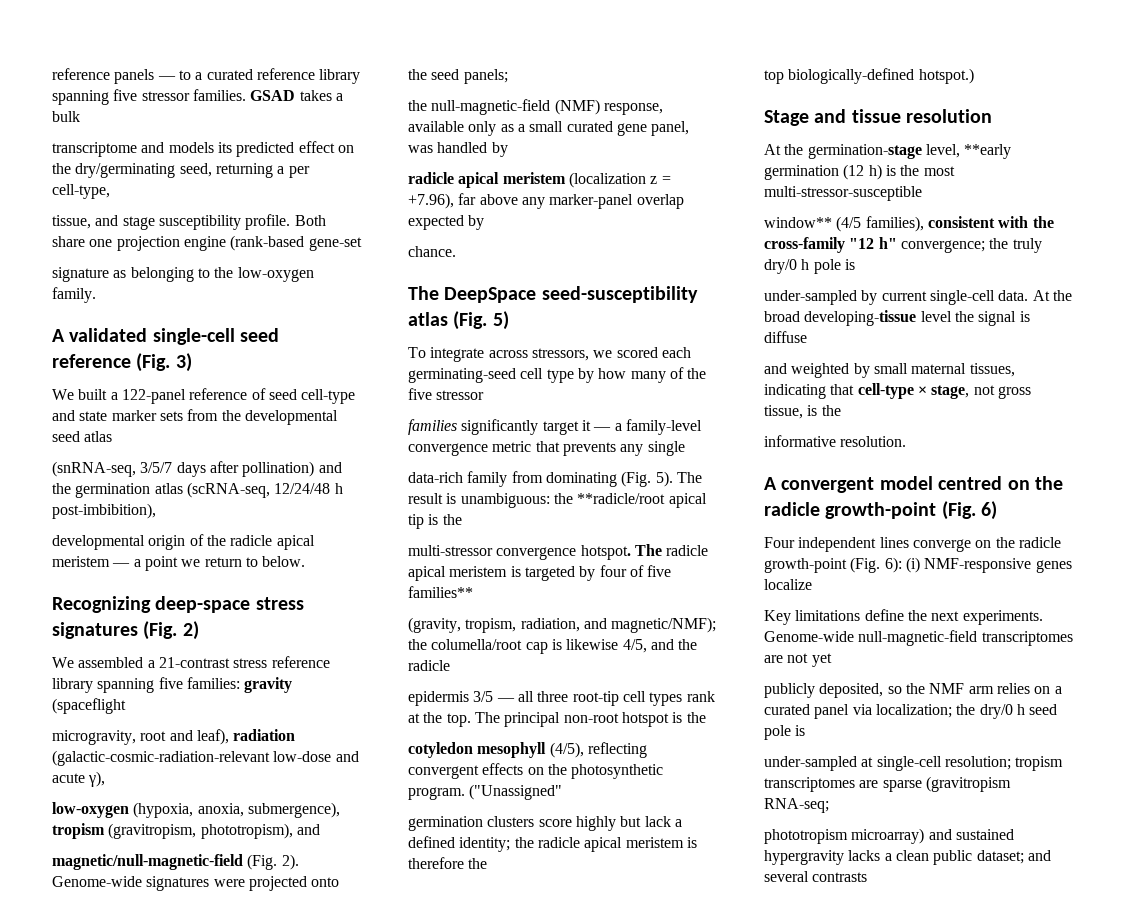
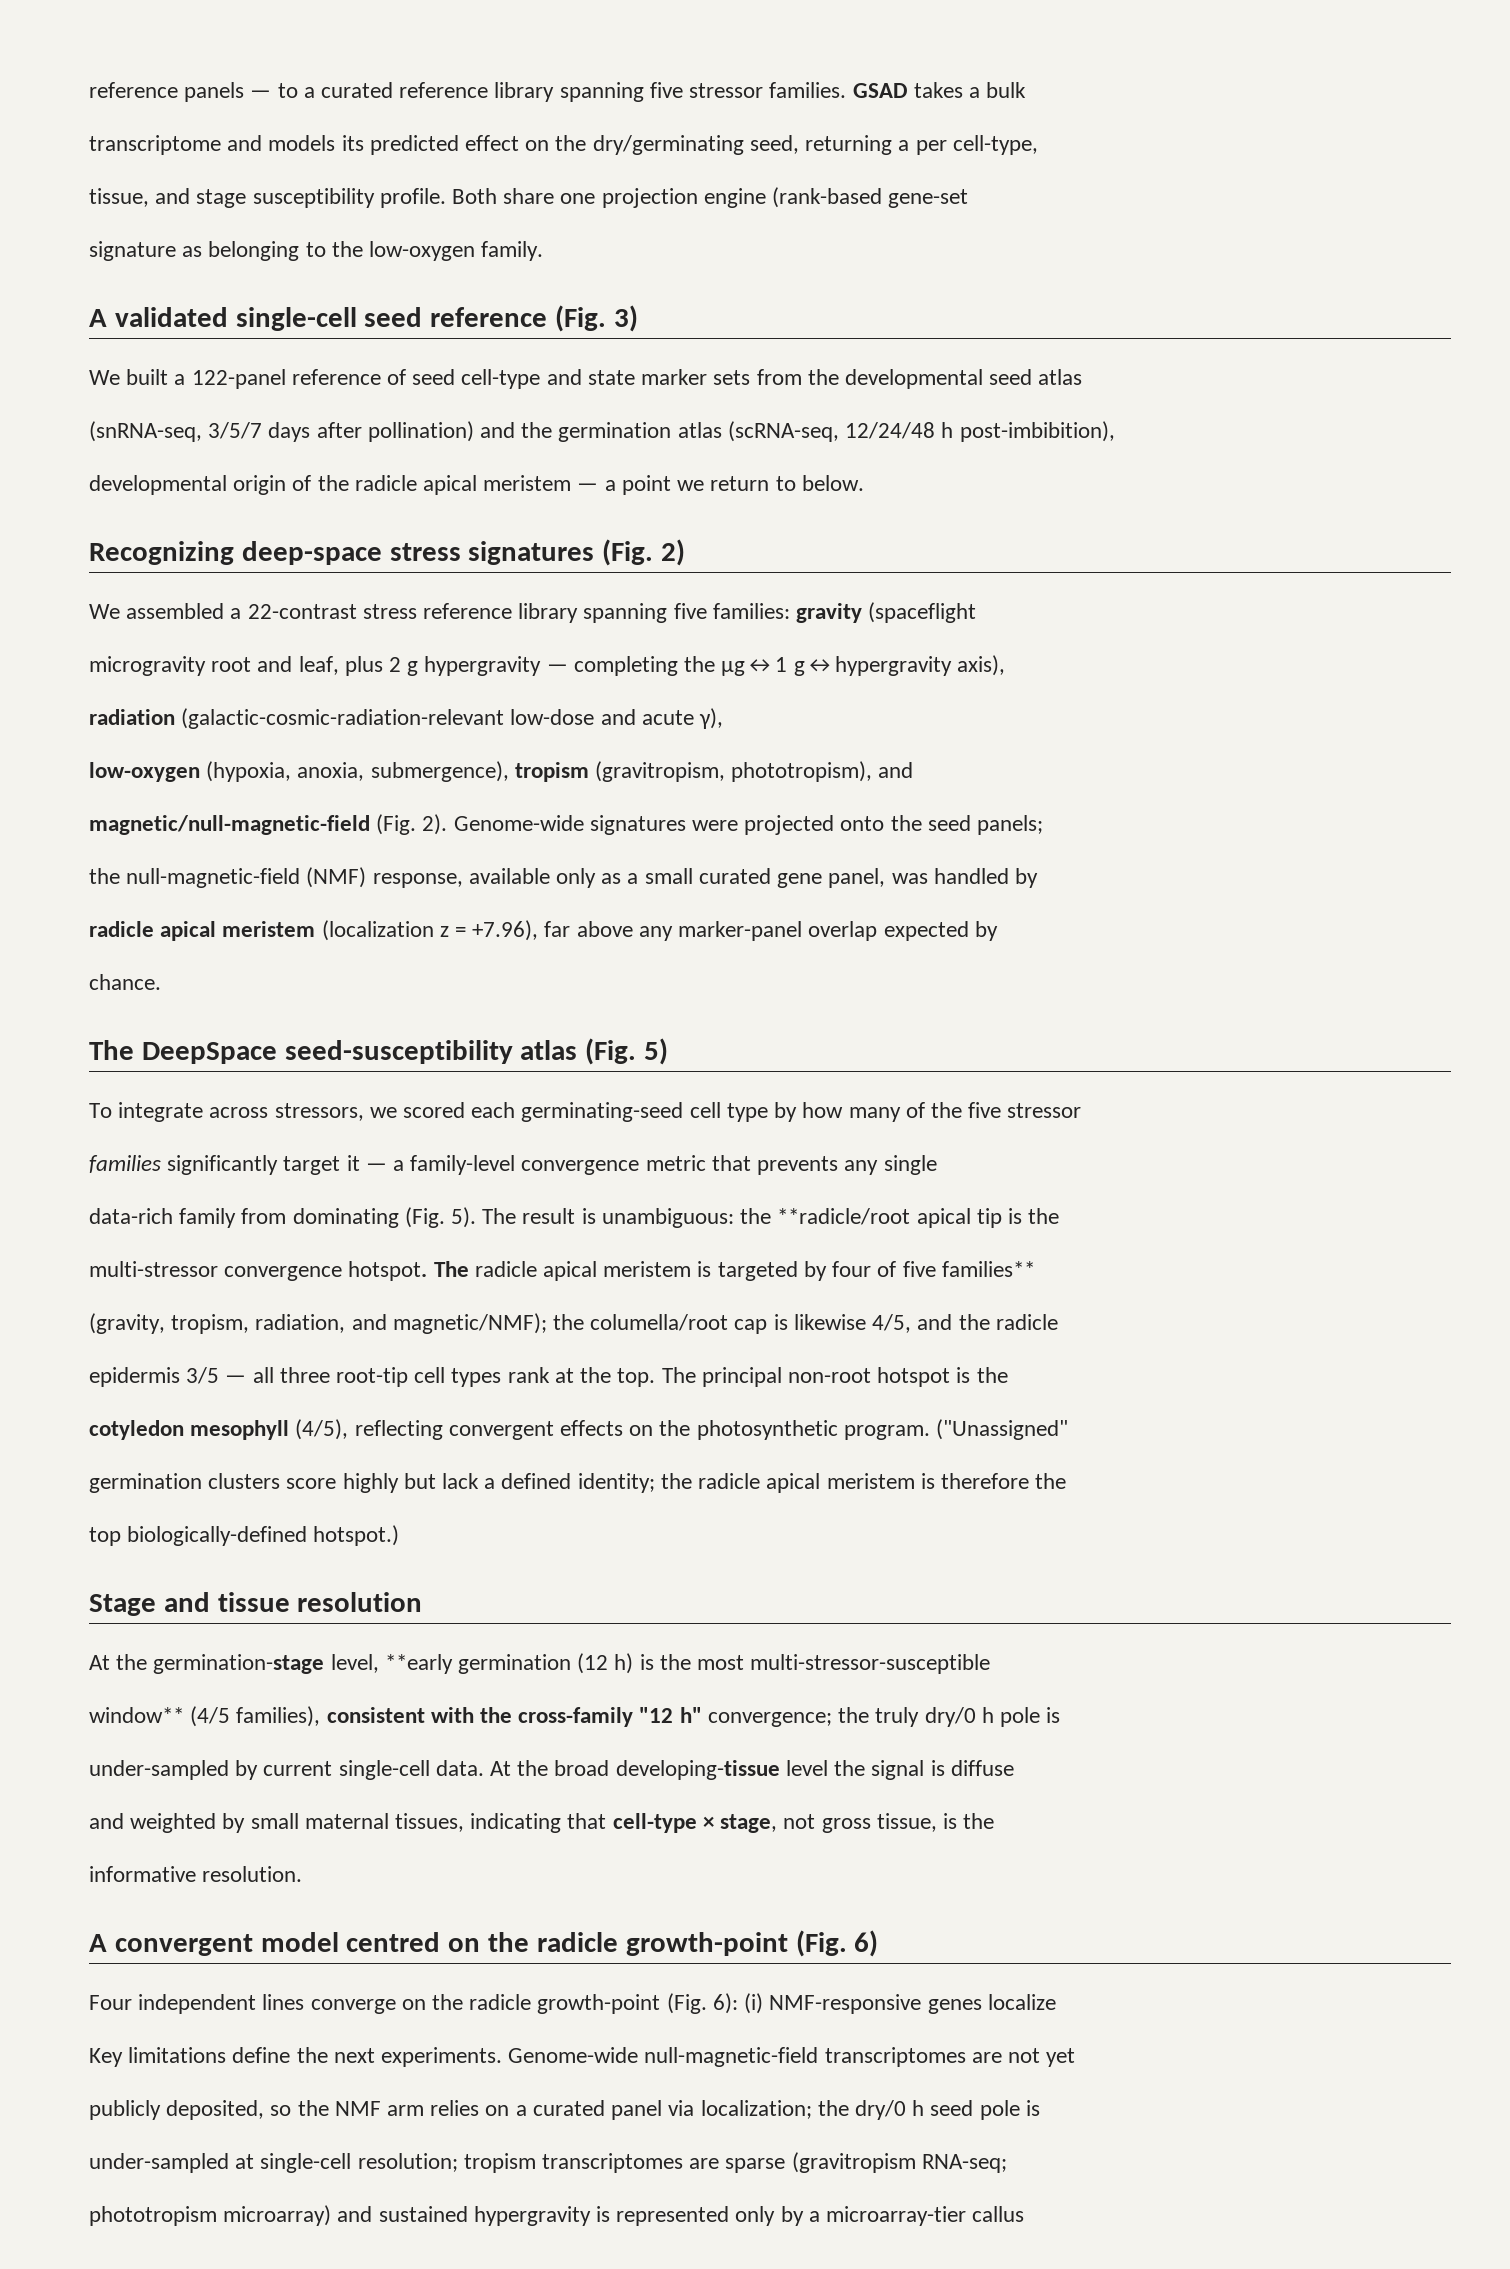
- We assembled a 21-contrast stress reference library spanning five families: gravity (spaceflight
+ We assembled a 22-contrast stress reference library spanning five families: gravity (spaceflight
- microgravity, root and leaf), radiation (galactic-cosmic-radiation-relevant low-dose and acute γ),
+ microgravity root and leaf, plus 2 g hypergravity — completing the µg↔1 g↔hypergravity axis),
+ radiation (galactic-cosmic-radiation-relevant low-dose and acute γ),
- phototropism microarray) and sustained hypergravity lacks a clean public dataset; and several contrasts
+ phototropism microarray) and sustained hypergravity is represented only by a microarray-tier callus

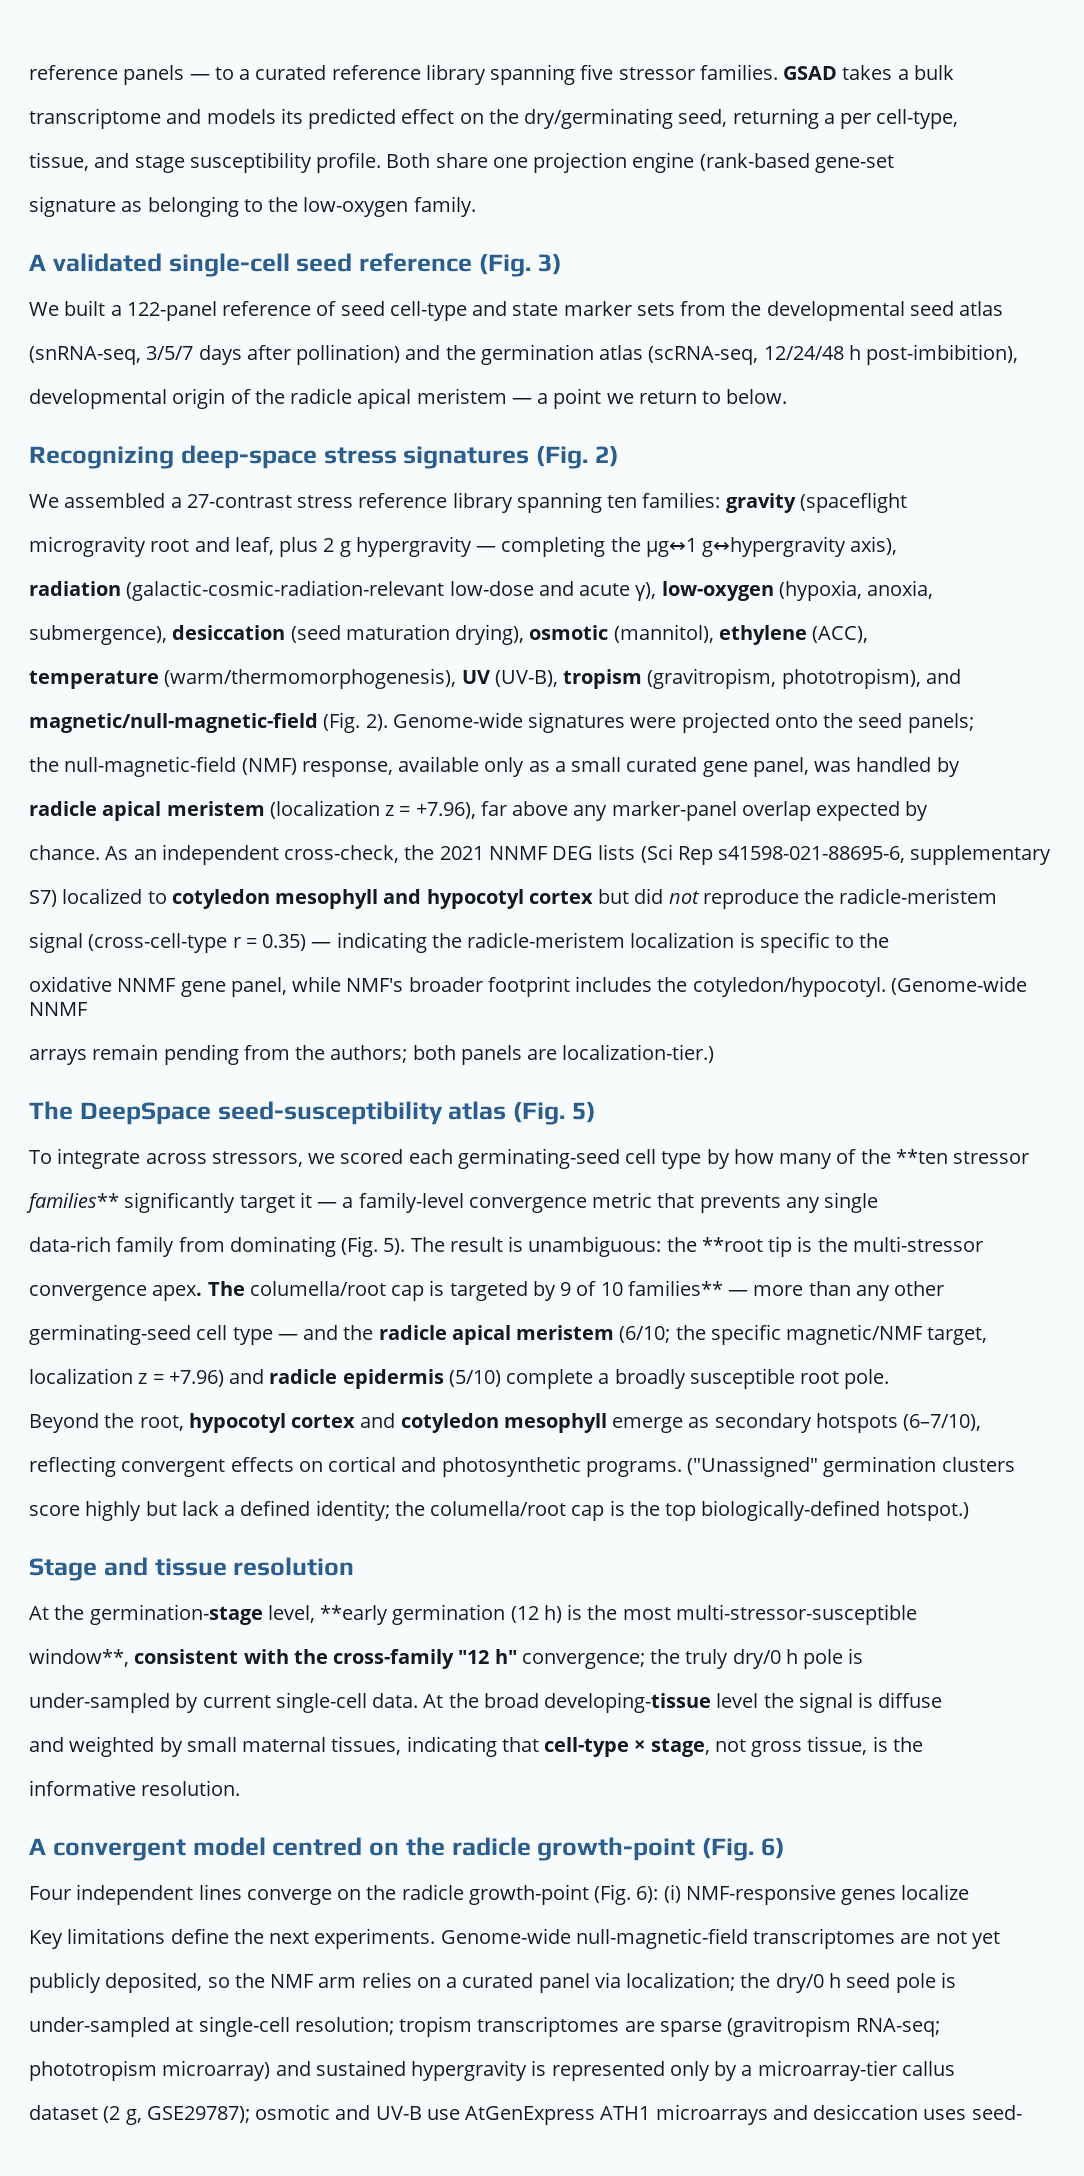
- We assembled a 22-contrast stress reference library spanning five families: gravity (spaceflight
+ We assembled a 27-contrast stress reference library spanning ten families: gravity (spaceflight
- radiation (galactic-cosmic-radiation-relevant low-dose and acute γ),
- low-oxygen (hypoxia, anoxia, submergence), tropism (gravitropism, phototropism), and
+ radiation (galactic-cosmic-radiation-relevant low-dose and acute γ), low-oxygen (hypoxia, anoxia,
+ submergence), desiccation (seed maturation drying), osmotic (mannitol), ethylene (ACC),
+ temperature (warm/thermomorphogenesis), UV (UV-B), tropism (gravitropism, phototropism), and
+ As an independent cross-check, the 2021 NNMF DEG lists (Sci Rep s41598-021-88695-6, supplementary
+ S7) localized to cotyledon mesophyll and hypocotyl cortex but did not reproduce the radicle-meristem
+ signal (cross-cell-type r = 0.35) — indicating the radicle-meristem localization is specific to the
+ oxidative NNMF gene panel, while NMF's broader footprint includes the cotyledon/hypocotyl. (Genome-wide NNMF
+ arrays remain pending from the authors; both panels are localization-tier.)
- To integrate across stressors, we scored each germinating-seed cell type by how many of the five stressor
+ To integrate across stressors, we scored each germinating-seed cell type by how many of the **ten stressor
- families significantly target it — a family-level convergence metric that prevents any single
+ families** significantly target it — a family-level convergence metric that prevents any single
- The result is unambiguous: the **radicle/root apical tip is the
- multi-stressor convergence hotspot. The radicle apical meristem is targeted by four of five families**
- (gravity, tropism, radiation, and magnetic/NMF); the columella/root cap is likewise 4/5, and the radicle
- epidermis 3/5 — all three root-tip cell types rank at the top. The principal non-root hotspot is the
- cotyledon mesophyll (4/5), reflecting convergent effects on the photosynthetic program.
+ The result is unambiguous: the **root tip is the multi-stressor
+ convergence apex. The columella/root cap is targeted by 9 of 10 families** — more than any other
+ germinating-seed cell type — and the radicle apical meristem (6/10; the specific magnetic/NMF target,
+ localization z = +7.96) and radicle epidermis (5/10) complete a broadly susceptible root pole.
+ Beyond the root, hypocotyl cortex and cotyledon mesophyll emerge as secondary hotspots (6–7/10),
+ reflecting convergent effects on cortical and photosynthetic programs.
- ("Unassigned"
- germination clusters score highly but lack a defined identity; the radicle apical meristem is therefore the
- top biologically-defined hotspot.)
+ ("Unassigned" germination clusters
+ score highly but lack a defined identity; the columella/root cap is the top biologically-defined hotspot.)
- window** (4/5 families), consistent with the cross-family "12 h" convergence; the truly dry/0 h pole is
+ window**, consistent with the cross-family "12 h" convergence; the truly dry/0 h pole is
+ dataset (2 g, GSE29787); osmotic and UV-B use AtGenExpress ATH1 microarrays and desiccation uses seed-

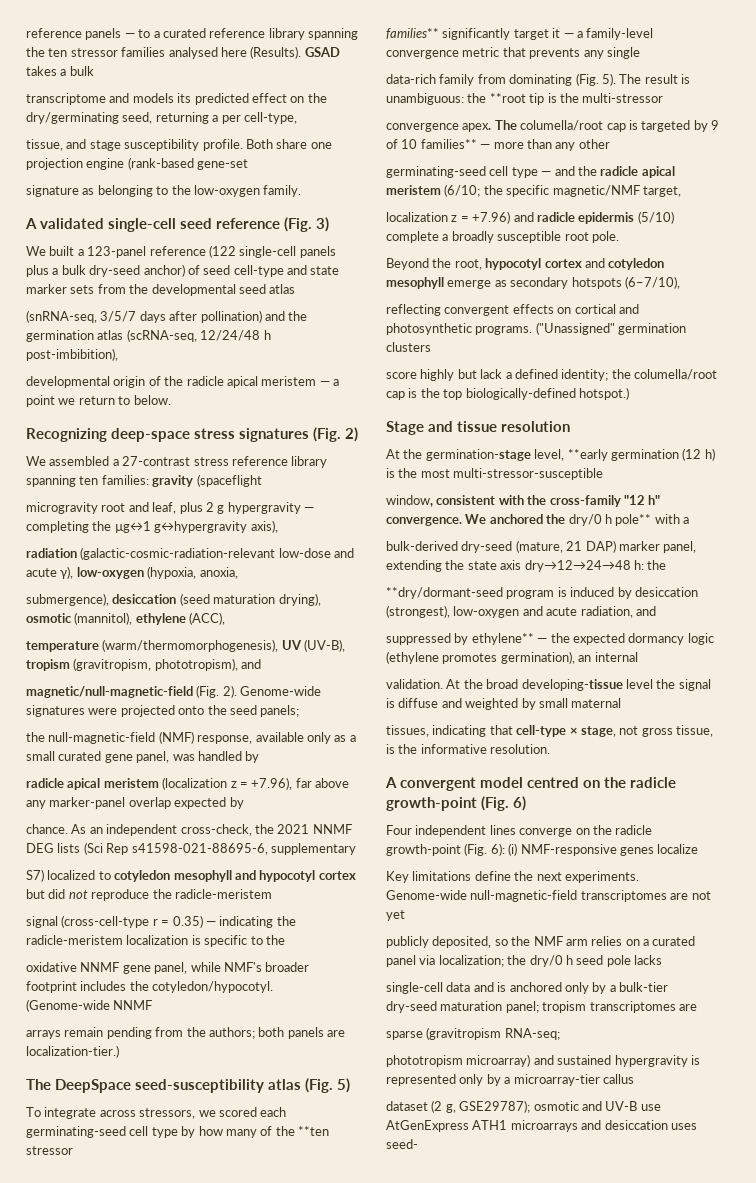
- reference panels — to a curated reference library spanning five stressor families.
+ reference panels — to a curated reference library spanning the ten stressor families analysed here (Results).
- We built a 122-panel reference of seed cell-type and state marker sets from the developmental seed atlas
+ We built a 123-panel reference (122 single-cell panels plus a bulk dry-seed anchor) of seed cell-type and state marker sets from the developmental seed atlas
- window**, consistent with the cross-family "12 h" convergence; the truly dry/0 h pole is
- under-sampled by current single-cell data.
+ window, consistent with the cross-family "12 h" convergence. We anchored the dry/0 h pole** with a
+ bulk-derived dry-seed (mature, 21 DAP) marker panel, extending the state axis dry→12→24→48 h: the
+ **dry/dormant-seed program is induced by desiccation (strongest), low-oxygen and acute radiation, and
+ suppressed by ethylene** — the expected dormancy logic (ethylene promotes germination), an internal
+ validation.
- At the broad developing-tissue level the signal is diffuse
- and weighted by small maternal tissues, indicating that cell-type × stage, not gross tissue, is the
- informative resolution.
+ At the broad developing-tissue level the signal is diffuse and weighted by small maternal
+ tissues, indicating that cell-type × stage, not gross tissue, is the informative resolution.
- publicly deposited, so the NMF arm relies on a curated panel via localization; the dry/0 h seed pole is
- under-sampled at single-cell resolution; tropism transcriptomes are sparse (gravitropism RNA-seq;
+ publicly deposited, so the NMF arm relies on a curated panel via localization; the dry/0 h seed pole lacks
+ single-cell data and is anchored only by a bulk-tier dry-seed maturation panel; tropism transcriptomes are
+ sparse (gravitropism RNA-seq;

